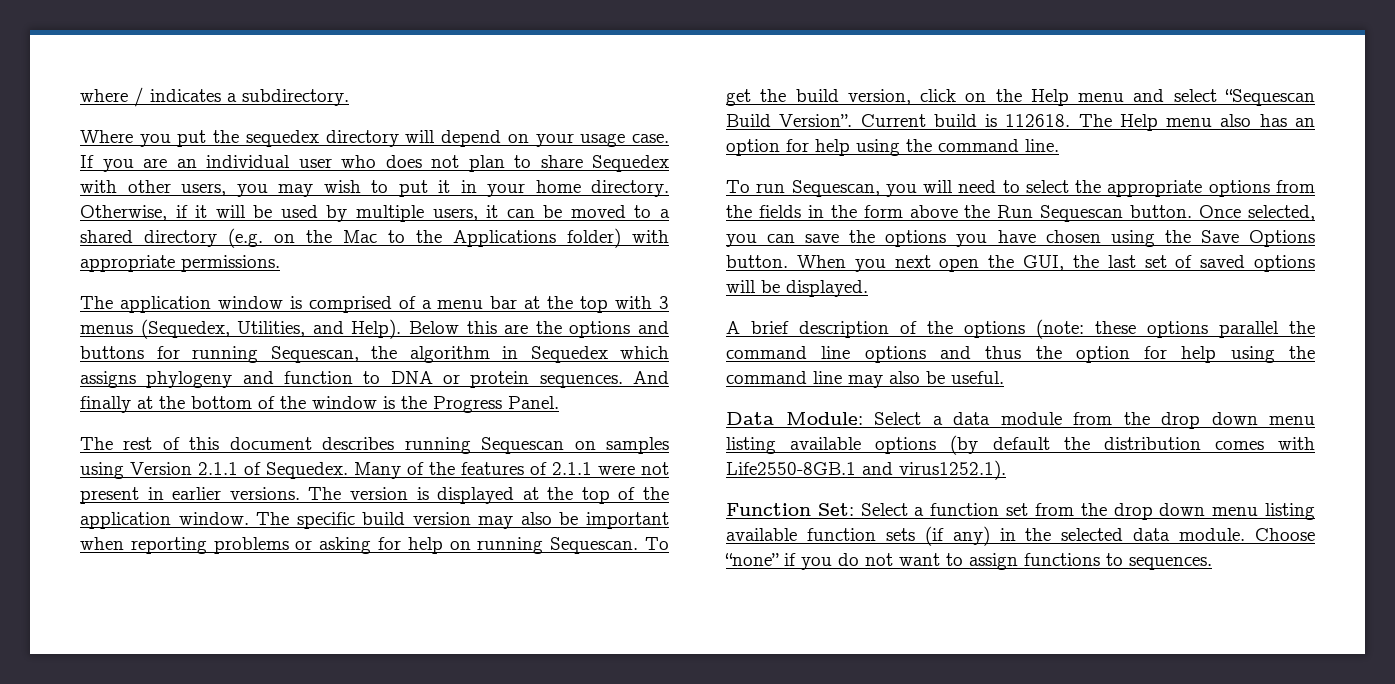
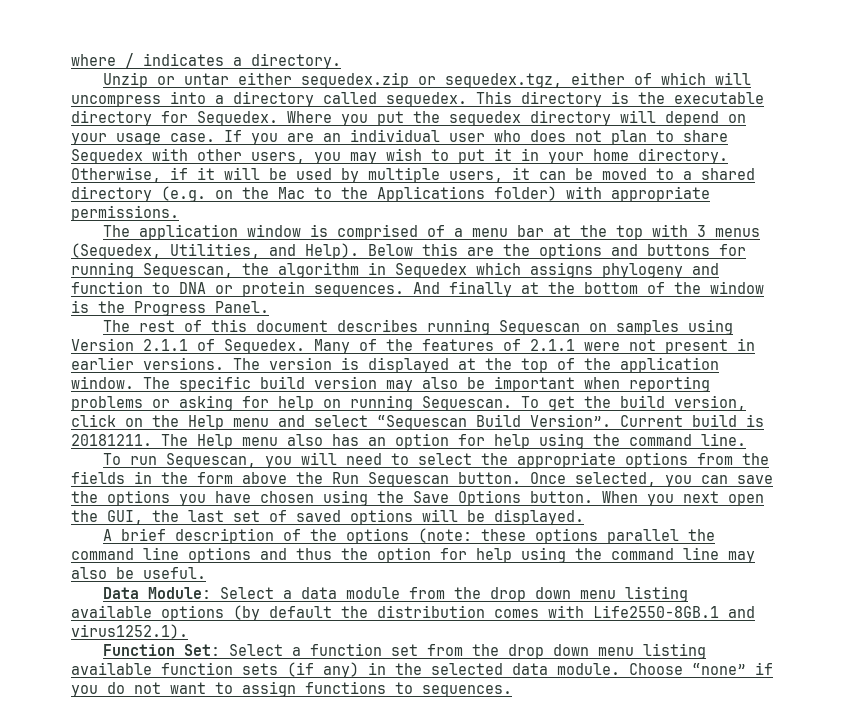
- where / indicates a subdirectory.
- Where you put the sequedex directory will depend on your usage case.
+ where / indicates a directory.
+ Unzip or untar either sequedex.zip or sequedex.tgz, either of which will uncompress into a directory called sequedex. This directory is the executable directory for Sequedex. Where you put the sequedex directory will depend on your usage case.
- Current build is 112618.
+ Current build is 20181211.

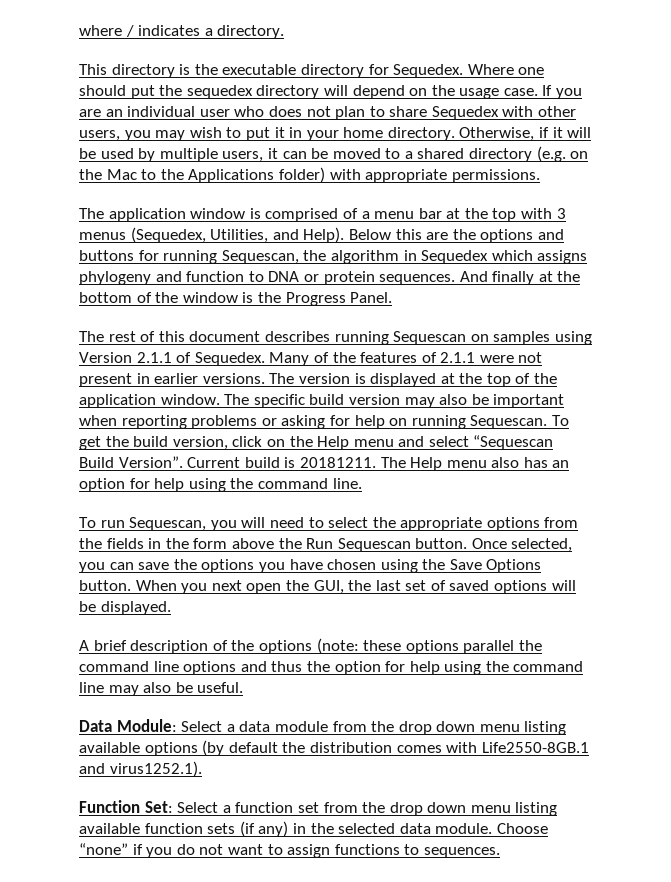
- Unzip or untar either sequedex.zip or sequedex.tgz, either of which will uncompress into a directory called sequedex.
- Where you put the sequedex directory will depend on your usage case.
+ Where one should put the sequedex directory will depend on the usage case.

